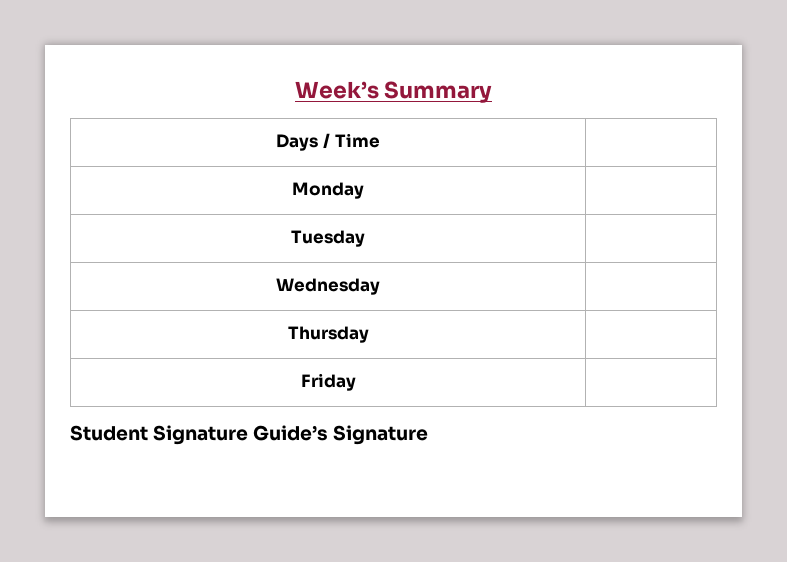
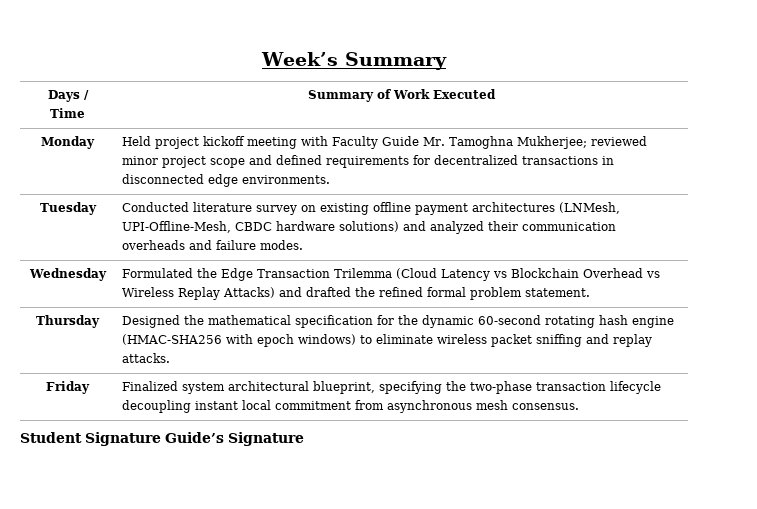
- Days / Time |
- Monday |
- Tuesday |
- Wednesday |
- Thursday |
- Friday |
+ Days / Time | Summary of Work Executed
+ Monday | Held project kickoff meeting with Faculty Guide Mr. Tamoghna Mukherjee; reviewed minor project scope and defined requirements for decentralized transactions in disconnected edge environments.
+ Tuesday | Conducted literature survey on existing offline payment architectures (LNMesh, UPI-Offline-Mesh, CBDC hardware solutions) and analyzed their communication overheads and failure modes.
+ Wednesday | Formulated the Edge Transaction Trilemma (Cloud Latency vs Blockchain Overhead vs Wireless Replay Attacks) and drafted the refined formal problem statement.
+ Thursday | Designed the mathematical specification for the dynamic 60-second rotating hash engine (HMAC-SHA256 with epoch windows) to eliminate wireless packet sniffing and replay attacks.
+ Friday | Finalized system architectural blueprint, specifying the two-phase transaction lifecycle decoupling instant local commitment from asynchronous mesh consensus.

